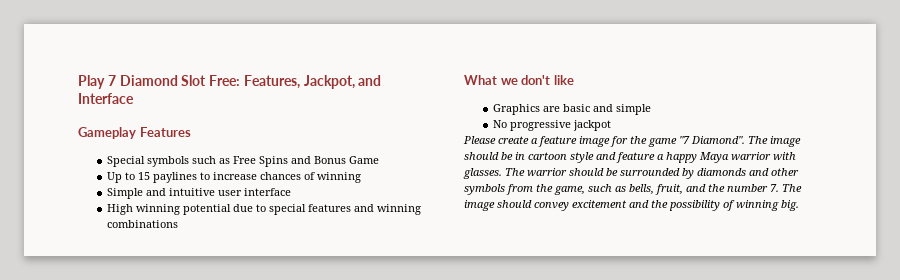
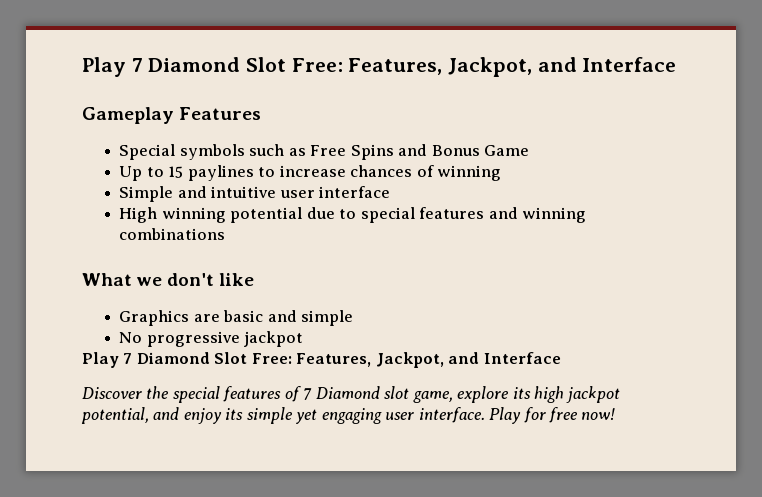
  No progressive jackpot
- Please create a feature image for the game "7 Diamond". The image should be in cartoon style and feature a happy Maya warrior with glasses. The warrior should be surrounded by diamonds and other symbols from the game, such as bells, fruit, and the number 7. The image should convey excitement and the possibility of winning big.
+ Play 7 Diamond Slot Free: Features, Jackpot, and Interface
+ Discover the special features of 7 Diamond slot game, explore its high jackpot potential, and enjoy its simple yet engaging user interface. Play for free now!

